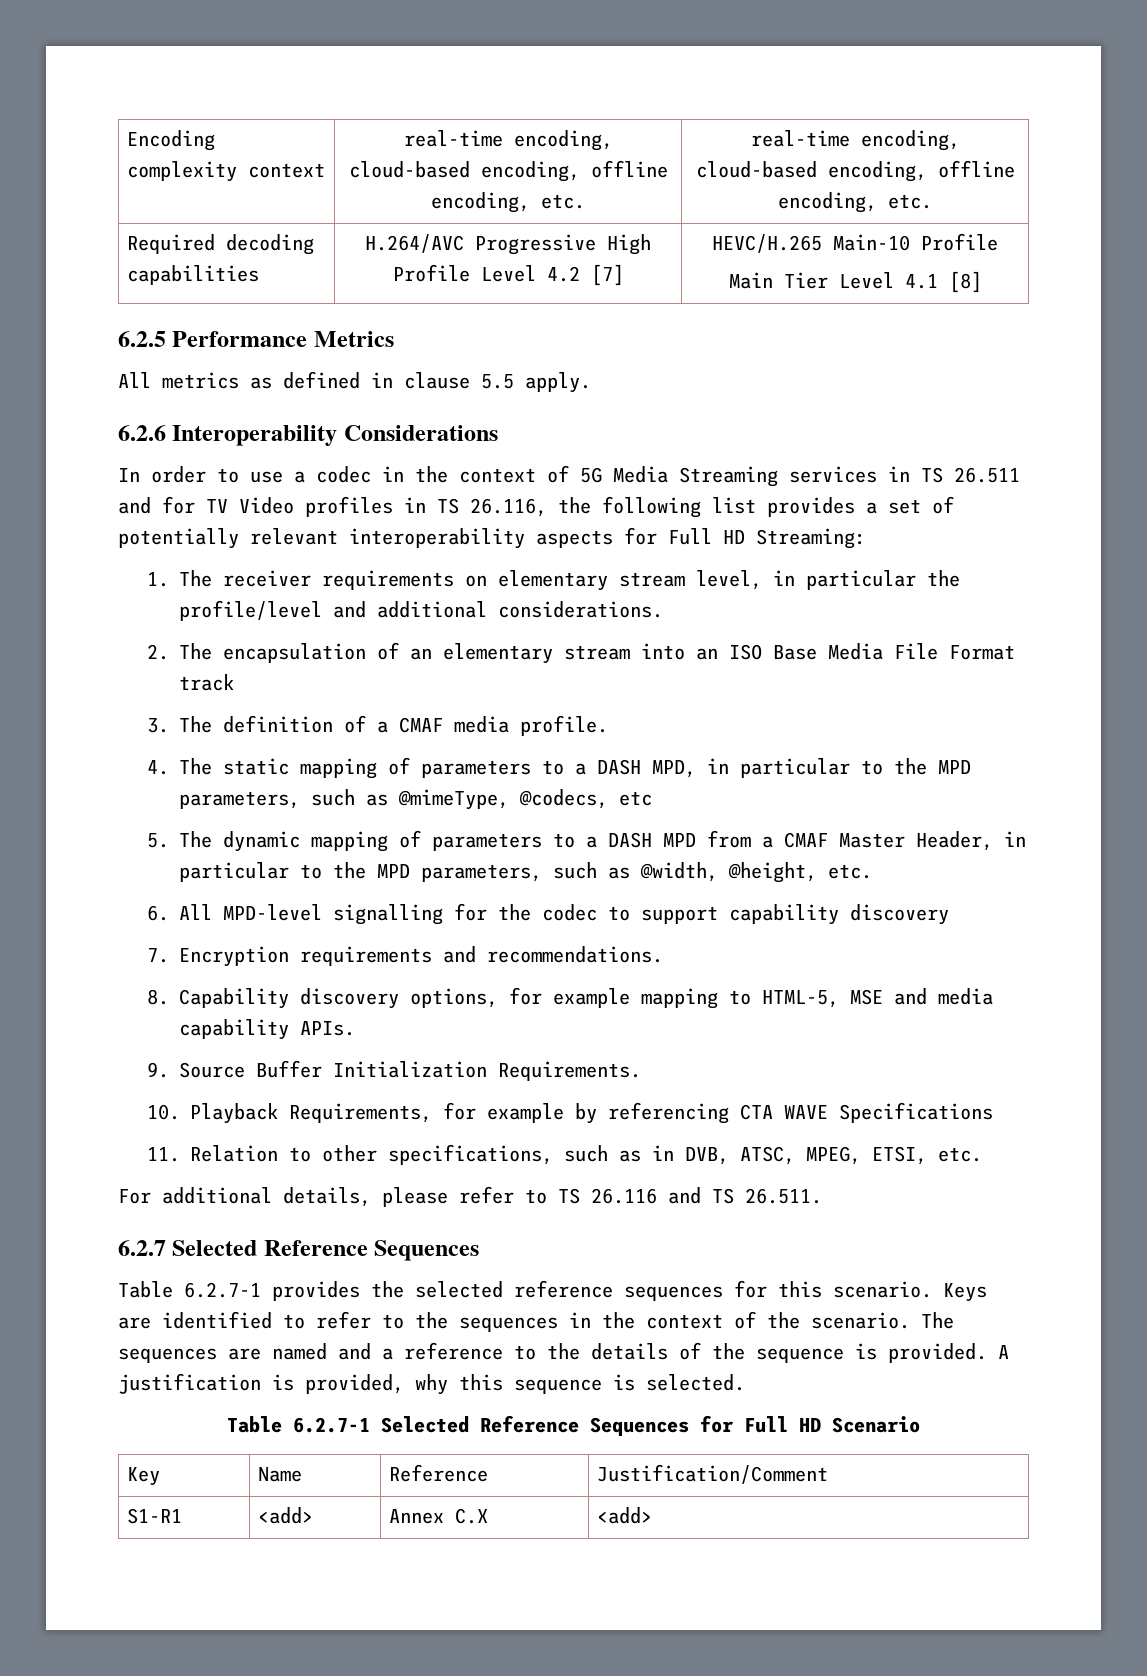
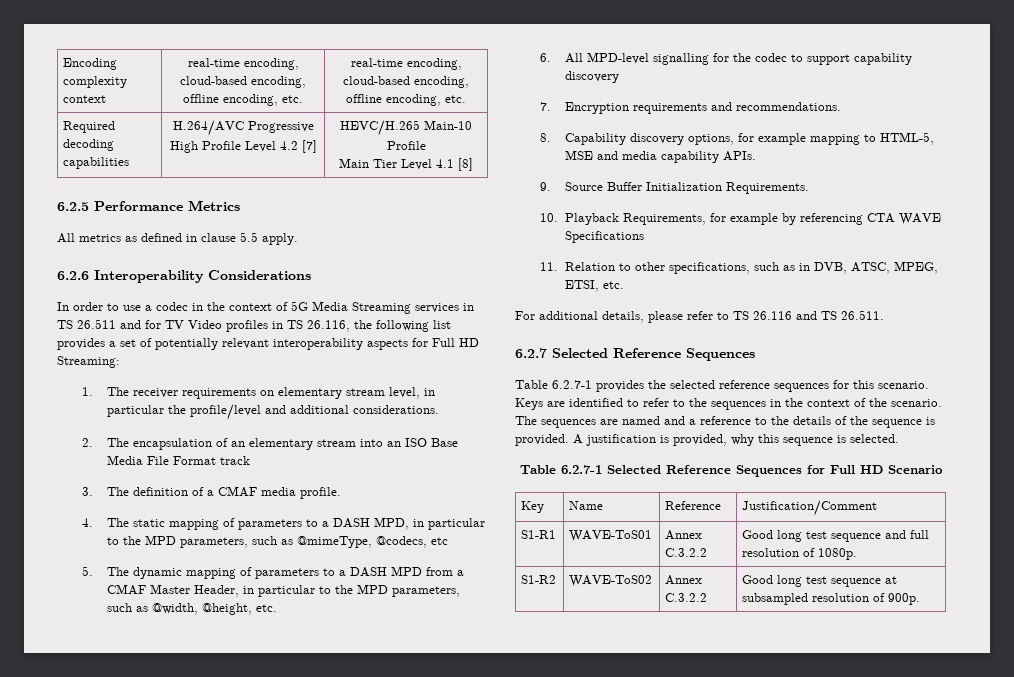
- S1-R1 | <add> | Annex C.X | <add>
+ S1-R1 | WAVE-ToS01 | Annex C.3.2.2 | Good long test sequence and full resolution of 1080p.
+ S1-R2 | WAVE-ToS02 | Annex C.3.2.2 | Good long test sequence at subsampled resolution of 900p.

